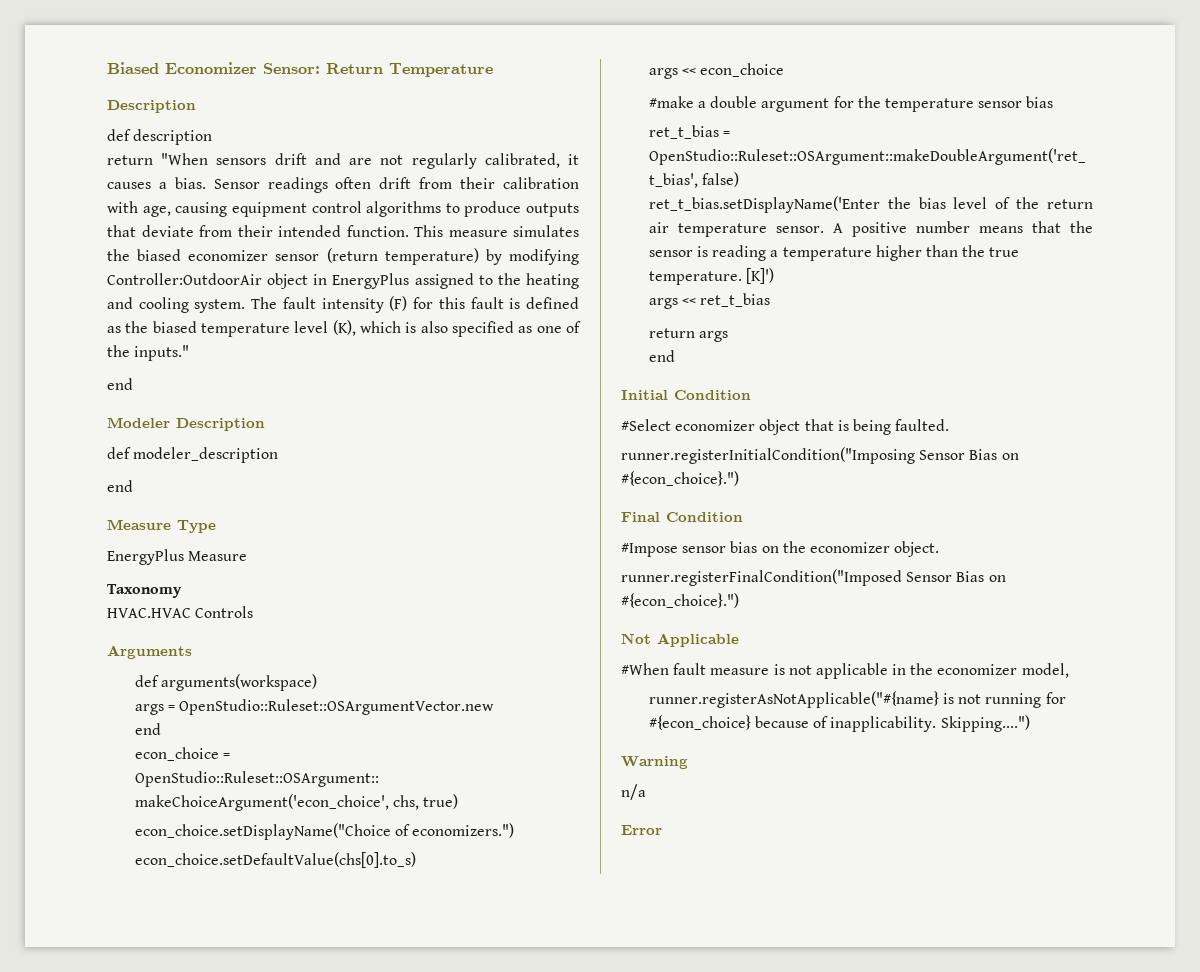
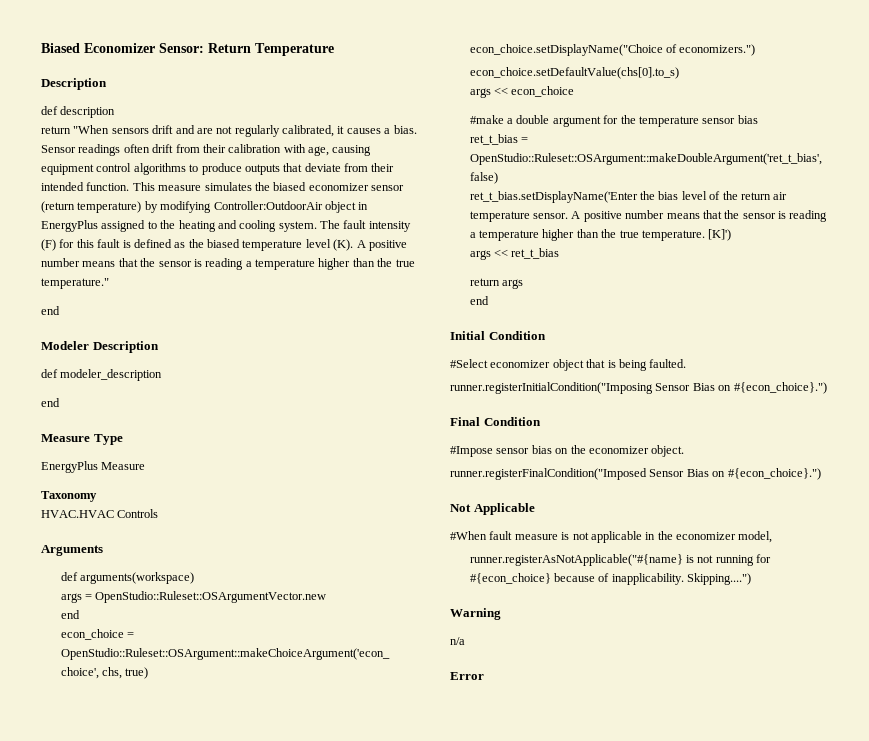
- The fault intensity (F) for this fault is defined as the biased temperature level (K), which is also specified as one of the inputs."
+ The fault intensity (F) for this fault is defined as the biased temperature level (K). A positive number means that the sensor is reading a temperature higher than the true temperature."

